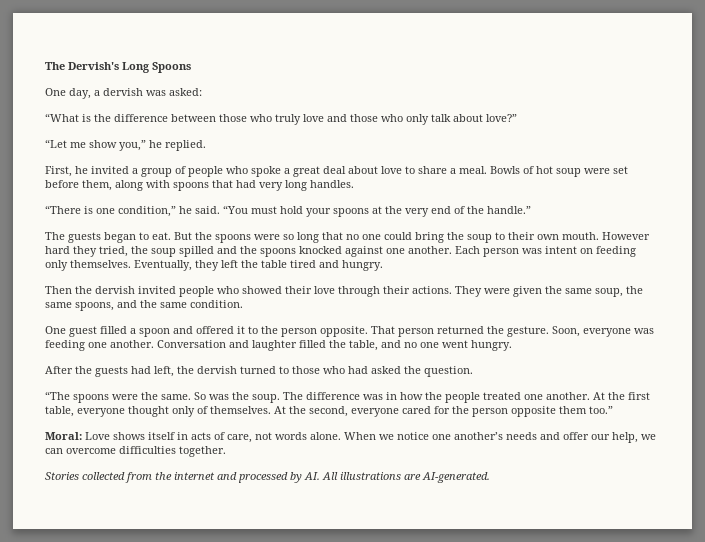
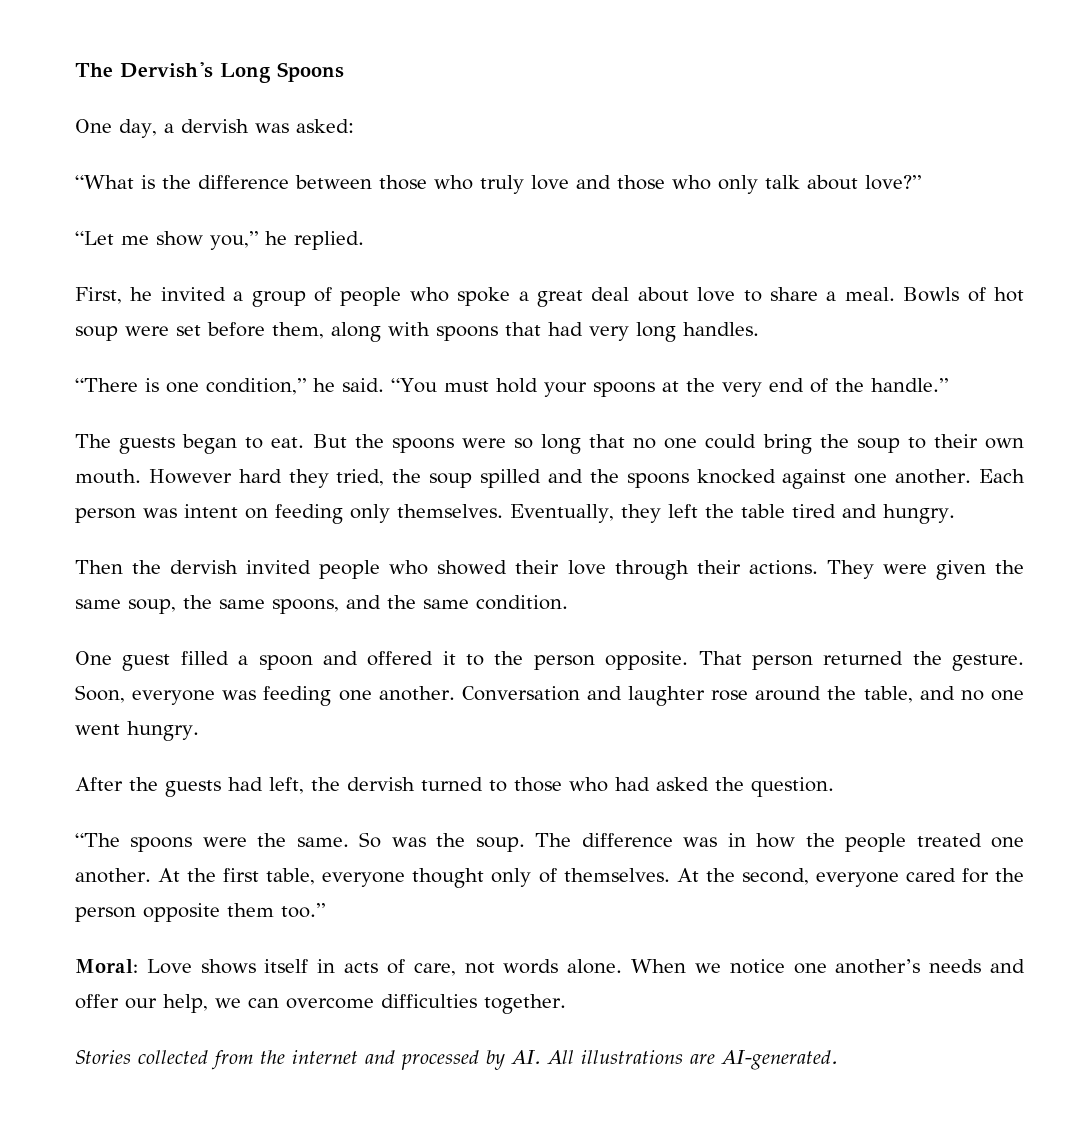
- Conversation and laughter filled the table, and no one went hungry.
+ Conversation and laughter rose around the table, and no one went hungry.

